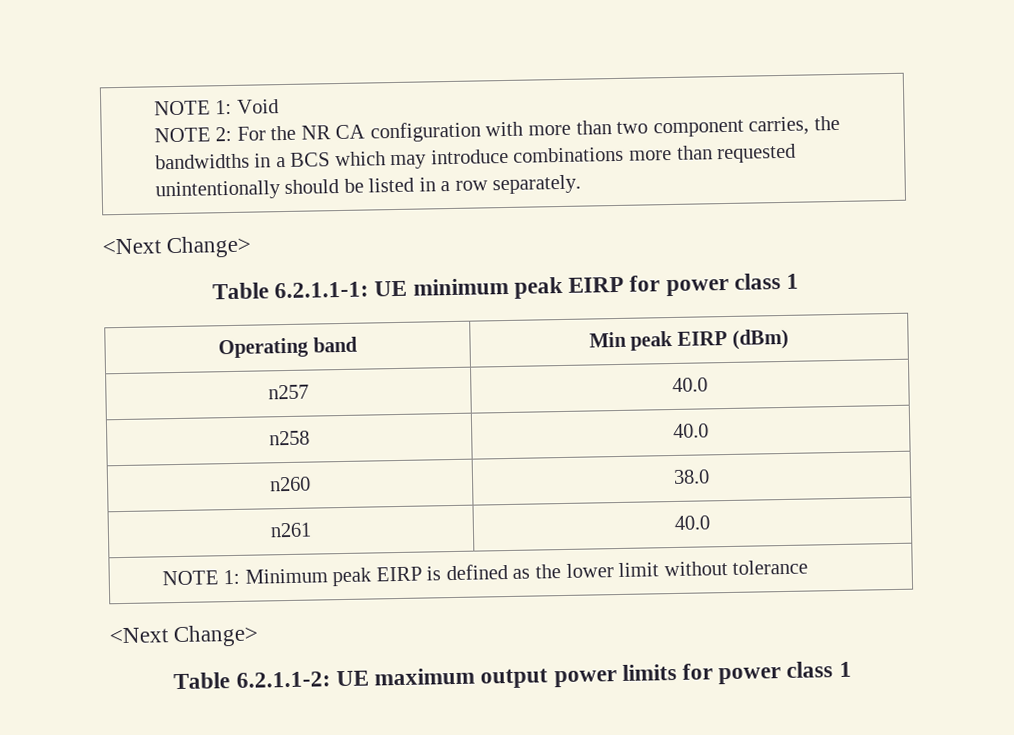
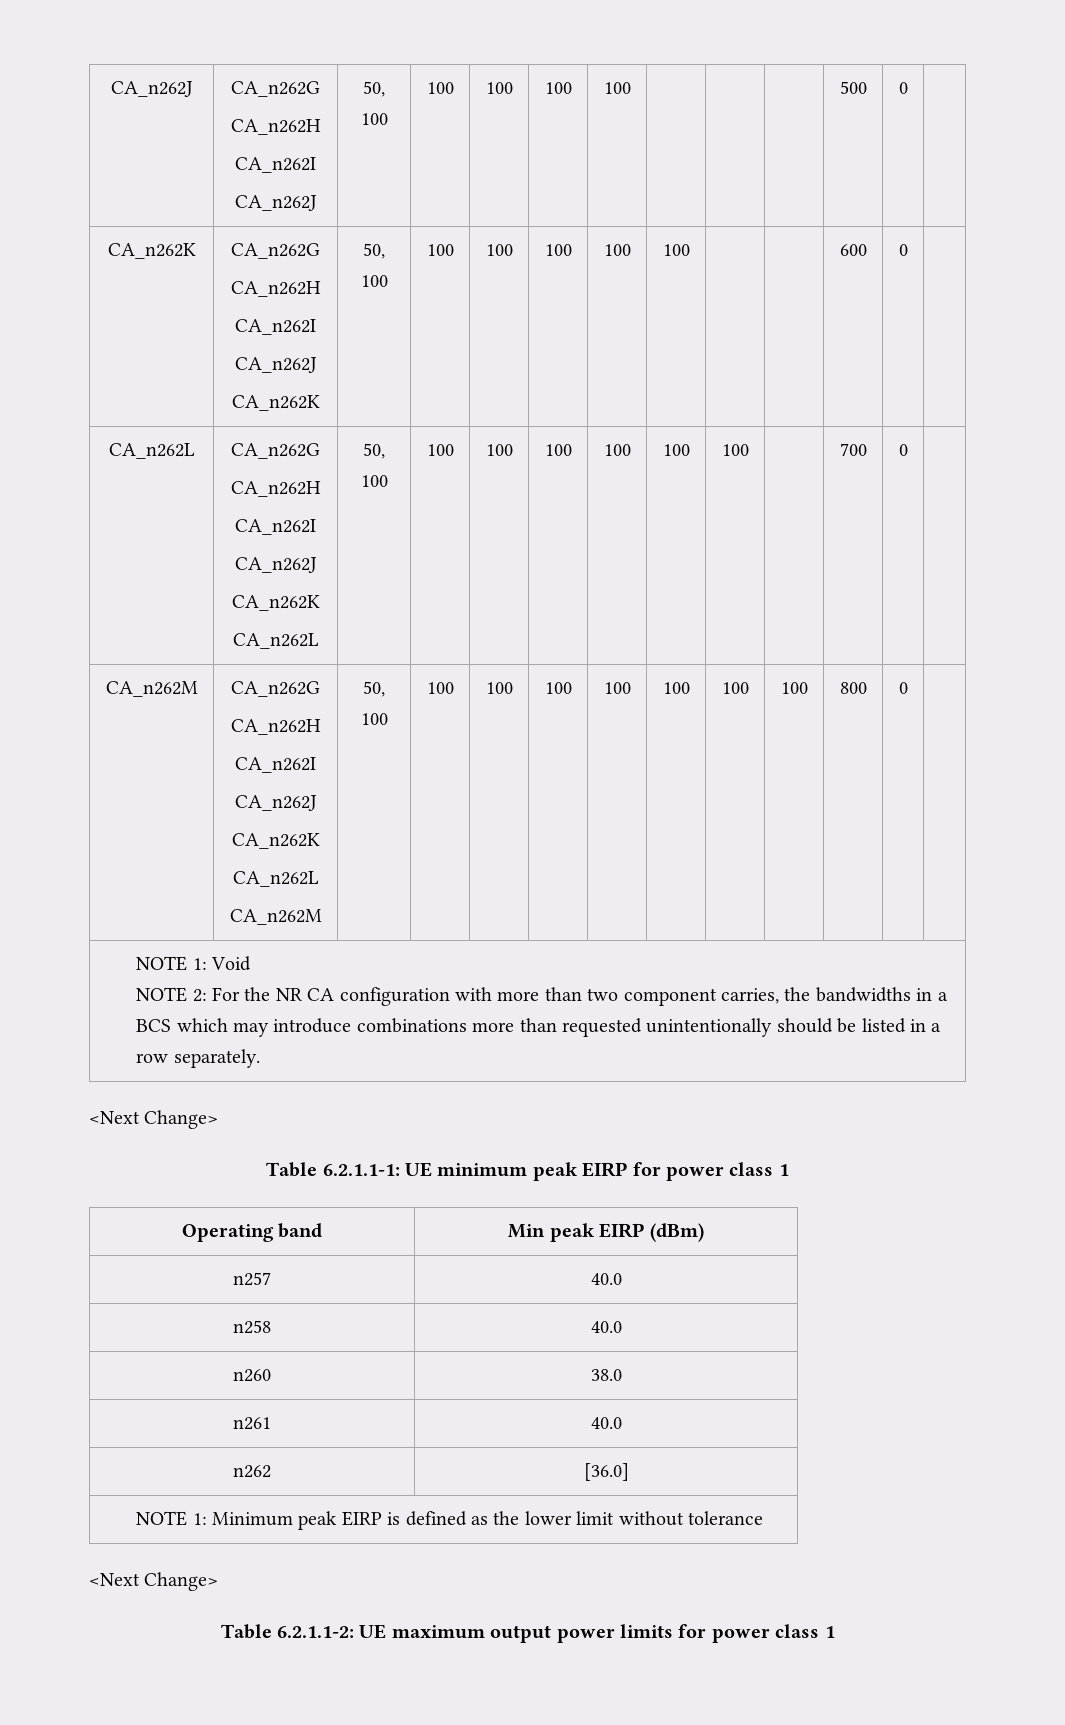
+ CA_n262J | CA_n262G
+ CA_n262H
+ CA_n262I
+ CA_n262J | 50, 100 | 100 | 100 | 100 | 100 | | | | 500 | 0 |
+ CA_n262K | CA_n262G
+ CA_n262H
+ CA_n262I
+ CA_n262J
+ CA_n262K | 50, 100 | 100 | 100 | 100 | 100 | 100 | | | 600 | 0 |
+ CA_n262L | CA_n262G
+ CA_n262H
+ CA_n262I
+ CA_n262J
+ CA_n262K
+ CA_n262L | 50, 100 | 100 | 100 | 100 | 100 | 100 | 100 | | 700 | 0 |
+ CA_n262M | CA_n262G
+ CA_n262H
+ CA_n262I
+ CA_n262J
+ CA_n262K
+ CA_n262L
+ CA_n262M | 50, 100 | 100 | 100 | 100 | 100 | 100 | 100 | 100 | 800 | 0 |
+ n262 | [36.0]

